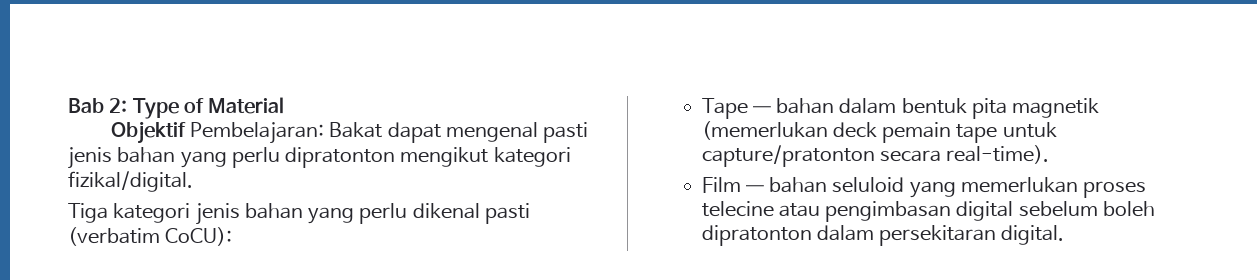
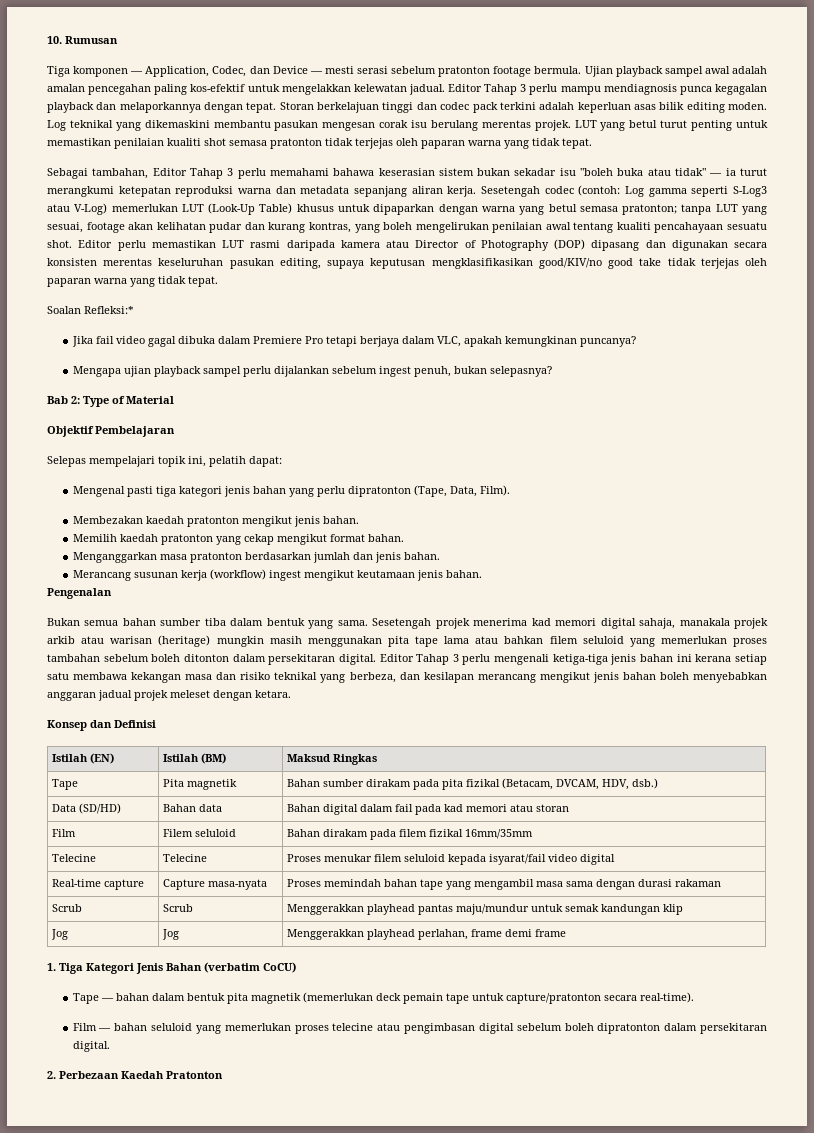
+ 10. Rumusan
+ Tiga komponen — Application, Codec, dan Device — mesti serasi sebelum pratonton footage bermula. Ujian playback sampel awal adalah amalan pencegahan paling kos-efektif untuk mengelakkan kelewatan jadual. Editor Tahap 3 perlu mampu mendiagnosis punca kegagalan playback dan melaporkannya dengan tepat. Storan berkelajuan tinggi dan codec pack terkini adalah keperluan asas bilik editing moden. Log teknikal yang dikemaskini membantu pasukan mengesan corak isu berulang merentas projek. LUT yang betul turut penting untuk memastikan penilaian kualiti shot semasa pratonton tidak terjejas oleh paparan warna yang tidak tepat.
+ Sebagai tambahan, Editor Tahap 3 perlu memahami bahawa keserasian sistem bukan sekadar isu "boleh buka atau tidak" — ia turut merangkumi ketepatan reproduksi warna dan metadata sepanjang aliran kerja. Sesetengah codec (contoh: Log gamma seperti S-Log3 atau V-Log) memerlukan LUT (Look-Up Table) khusus untuk dipaparkan dengan warna yang betul semasa pratonton; tanpa LUT yang sesuai, footage akan kelihatan pudar dan kurang kontras, yang boleh mengelirukan penilaian awal tentang kualiti pencahayaan sesuatu shot. Editor perlu memastikan LUT rasmi daripada kamera atau Director of Photography (DOP) dipasang dan digunakan secara konsisten merentas keseluruhan pasukan editing, supaya keputusan mengklasifikasikan good/KIV/no good take tidak terjejas oleh paparan warna yang tidak tepat.
+ Soalan Refleksi:*
+ Jika fail video gagal dibuka dalam Premiere Pro tetapi berjaya dalam VLC, apakah kemungkinan puncanya?
+ Mengapa ujian playback sampel perlu dijalankan sebelum ingest penuh, bukan selepasnya?
- Objektif Pembelajaran: Bakat dapat mengenal pasti jenis bahan yang perlu dipratonton mengikut kategori fizikal/digital.
- Tiga kategori jenis bahan yang perlu dikenal pasti (verbatim CoCU):
+ Objektif Pembelajaran
+ Selepas mempelajari topik ini, pelatih dapat:
+ Mengenal pasti tiga kategori jenis bahan yang perlu dipratonton (Tape, Data, Film).
+ Membezakan kaedah pratonton mengikut jenis bahan.
+ Memilih kaedah pratonton yang cekap mengikut format bahan.
+ Menganggarkan masa pratonton berdasarkan jumlah dan jenis bahan.
+ Merancang susunan kerja (workflow) ingest mengikut keutamaan jenis bahan.
+ Pengenalan
+ Bukan semua bahan sumber tiba dalam bentuk yang sama. Sesetengah projek menerima kad memori digital sahaja, manakala projek arkib atau warisan (heritage) mungkin masih menggunakan pita tape lama atau bahkan filem seluloid yang memerlukan proses tambahan sebelum boleh ditonton dalam persekitaran digital. Editor Tahap 3 perlu mengenali ketiga-tiga jenis bahan ini kerana setiap satu membawa kekangan masa dan risiko teknikal yang berbeza, dan kesilapan merancang mengikut jenis bahan boleh menyebabkan anggaran jadual projek meleset dengan ketara.
+ Konsep dan Definisi
+ Istilah (EN) | Istilah (BM) | Maksud Ringkas
+ Tape | Pita magnetik | Bahan sumber dirakam pada pita fizikal (Betacam, DVCAM, HDV, dsb.)
+ Data (SD/HD) | Bahan data | Bahan digital dalam fail pada kad memori atau storan
+ Film | Filem seluloid | Bahan dirakam pada filem fizikal 16mm/35mm
+ Telecine | Telecine | Proses menukar filem seluloid kepada isyarat/fail video digital
+ Real-time capture | Capture masa-nyata | Proses memindah bahan tape yang mengambil masa sama dengan durasi rakaman
+ Scrub | Scrub | Menggerakkan playhead pantas maju/mundur untuk semak kandungan klip
+ Jog | Jog | Menggerakkan playhead perlahan, frame demi frame
+ 1. Tiga Kategori Jenis Bahan (verbatim CoCU)
+ 2. Perbezaan Kaedah Pratonton

